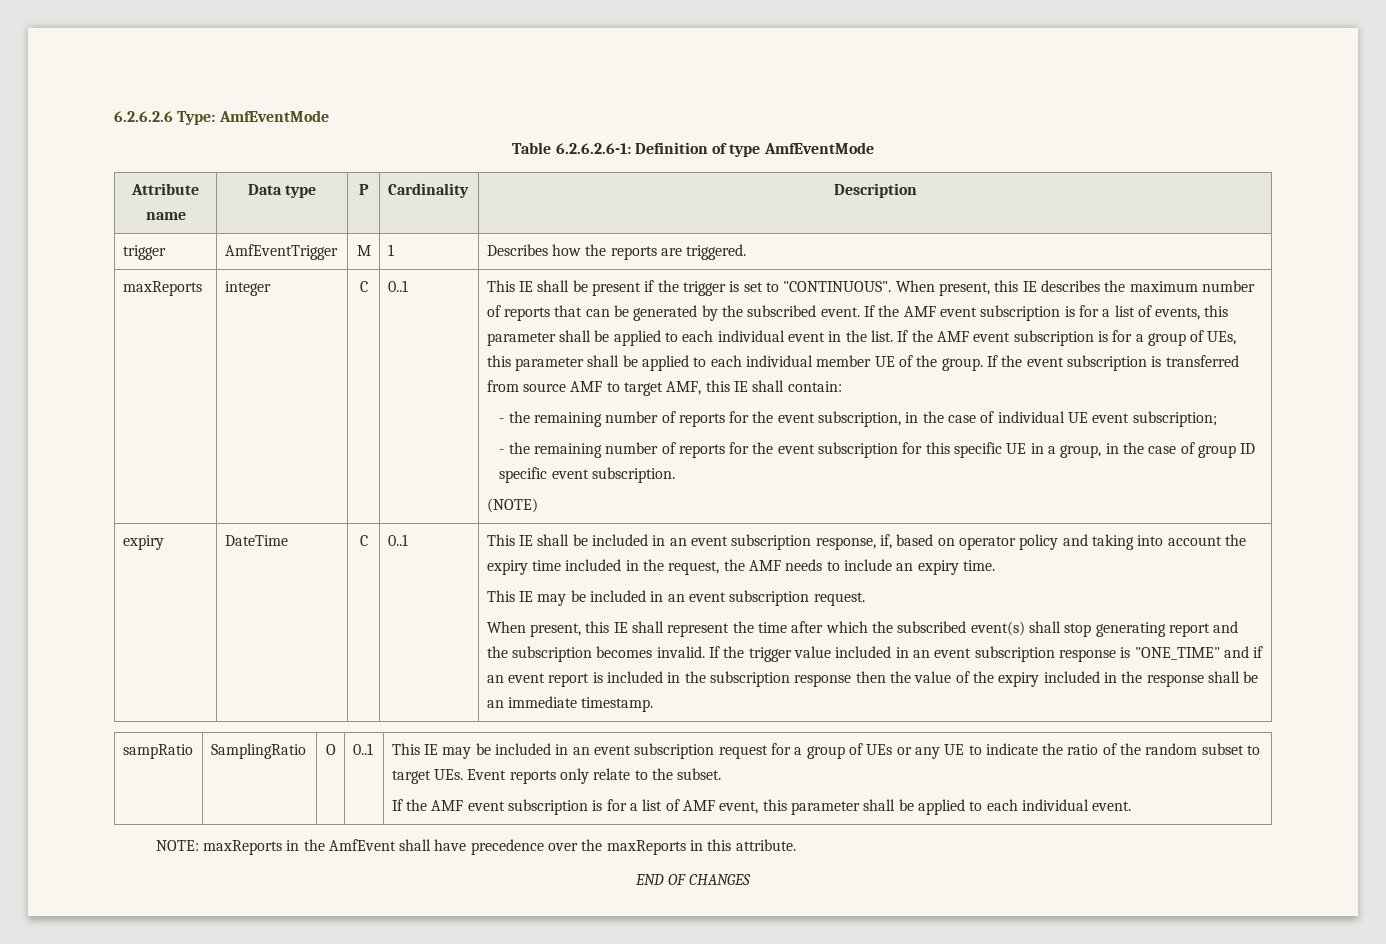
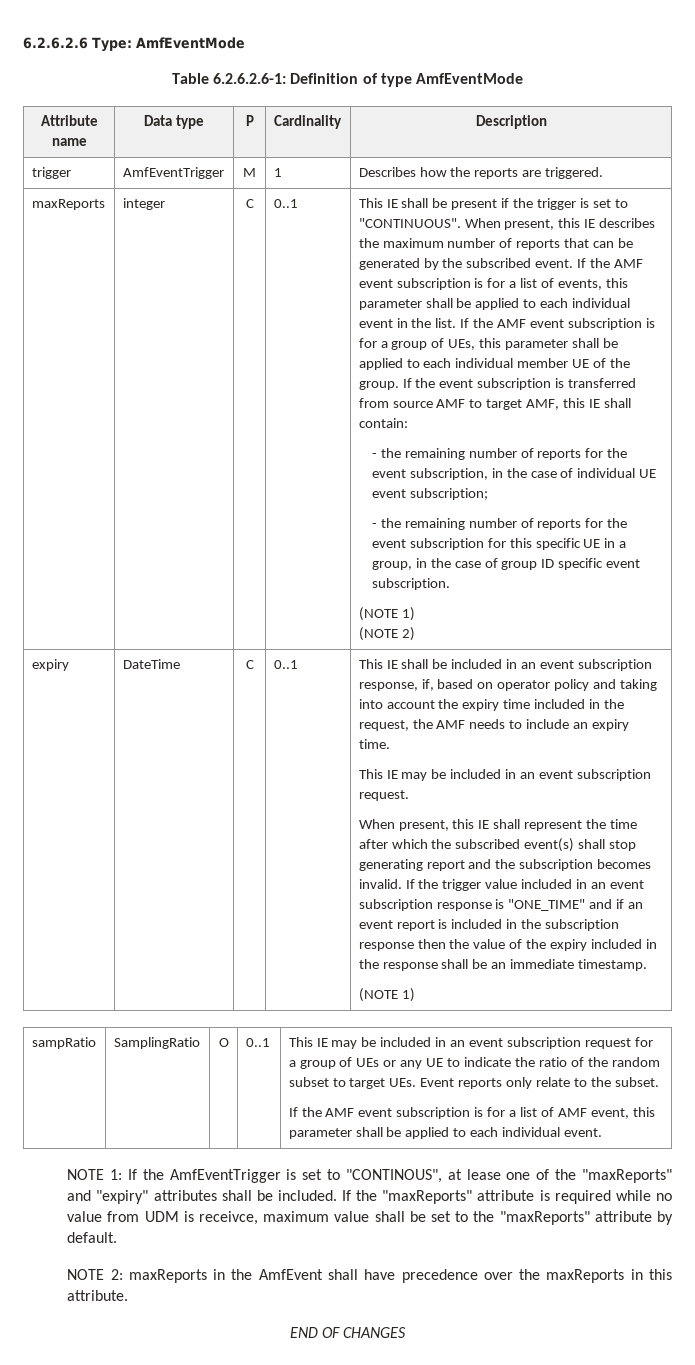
  - the remaining number of reports for the event subscription for this specific UE in a group, in the case of group ID specific event subscription.
- (NOTE)
+ (NOTE 1)
+ (NOTE 2)
  If the trigger value included in an event subscription response is "ONE_TIME" and if an event report is included in the subscription response then the value of the expiry included in the response shall be an immediate timestamp.
+ (NOTE 1)
- NOTE: maxReports in the AmfEvent shall have precedence over the maxReports in this attribute.
+ NOTE 1: If the AmfEventTrigger is set to "CONTINOUS", at lease one of the "maxReports" and "expiry" attributes shall be included. If the "maxReports" attribute is required while no value from UDM is receivce, maximum value shall be set to the "maxReports" attribute by default.
+ NOTE 2: maxReports in the AmfEvent shall have precedence over the maxReports in this attribute.

